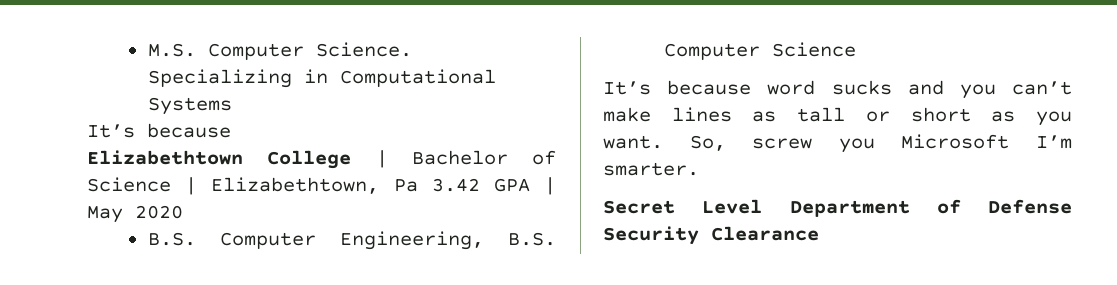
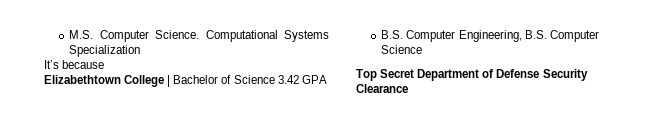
- Specializing in Computational Systems
+ Computational Systems Specialization
- Elizabethtown College | Bachelor of Science | Elizabethtown, Pa 3.42 GPA | May 2020
+ Elizabethtown College | Bachelor of Science 3.42 GPA
- It’s because word sucks and you can’t make lines as tall or short as you want. So, screw you Microsoft I’m smarter.
- Secret Level Department of Defense Security Clearance
+ Top Secret Department of Defense Security Clearance

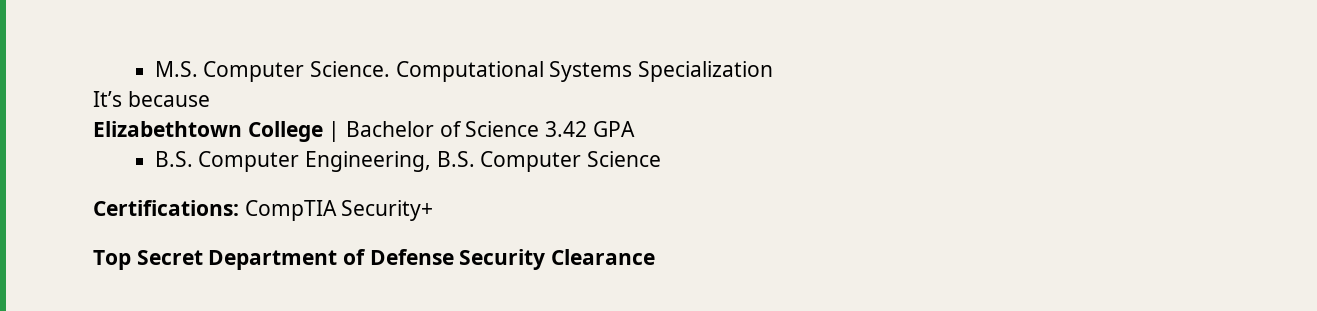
+ Certifications: CompTIA Security+

